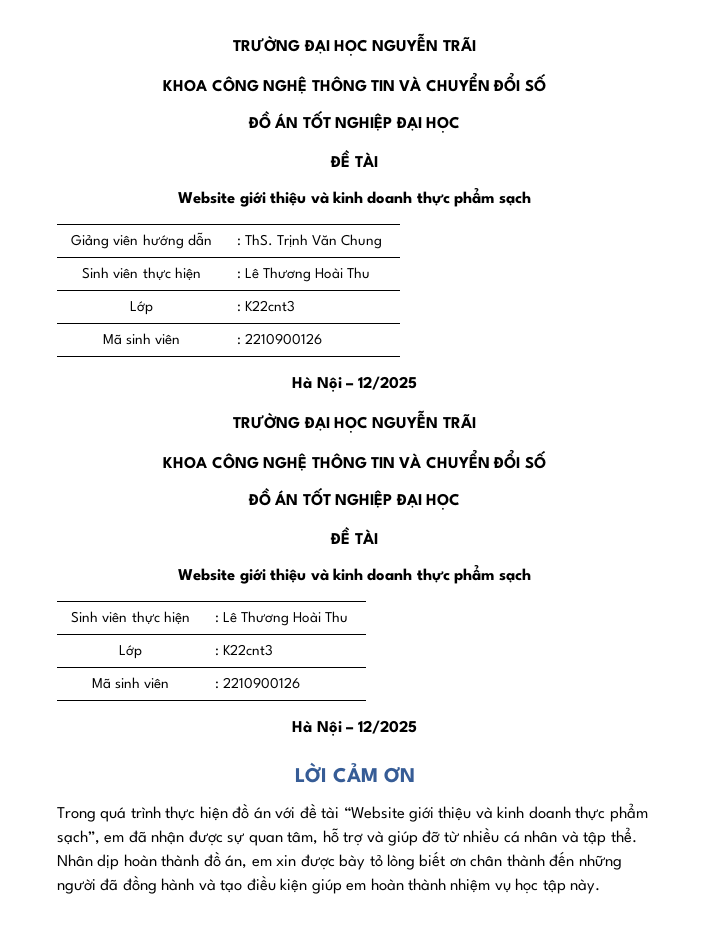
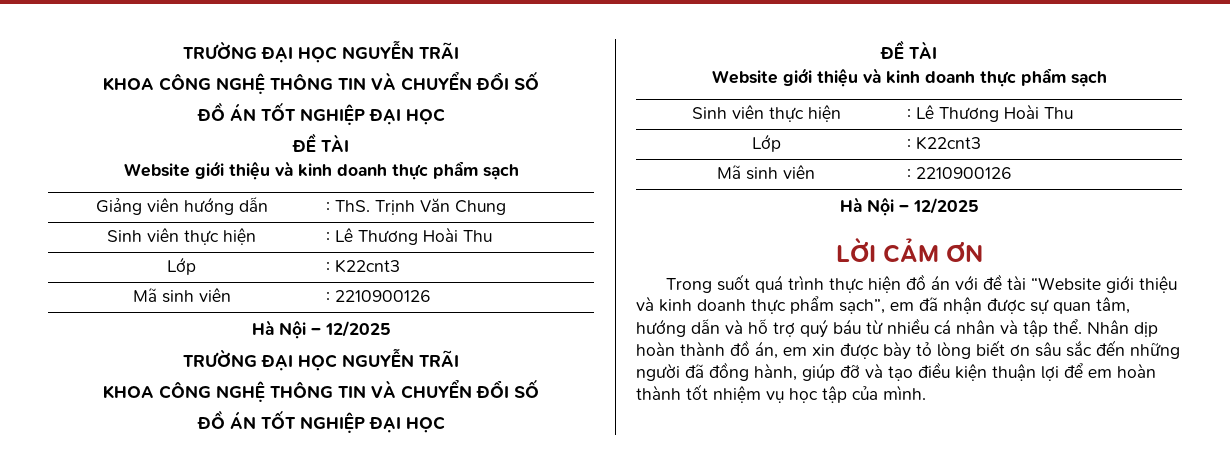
- Trong quá trình thực hiện đồ án với đề tài “Website giới thiệu và kinh doanh thực phẩm sạch”, em đã nhận được sự quan tâm, hỗ trợ và giúp đỡ từ nhiều cá nhân và tập thể.
+ Trong suốt quá trình thực hiện đồ án với đề tài “Website giới thiệu và kinh doanh thực phẩm sạch”, em đã nhận được sự quan tâm, hướng dẫn và hỗ trợ quý báu từ nhiều cá nhân và tập thể.
- Nhân dịp hoàn thành đồ án, em xin được bày tỏ lòng biết ơn chân thành đến những người đã đồng hành và tạo điều kiện giúp em hoàn thành nhiệm vụ học tập này.
+ Nhân dịp hoàn thành đồ án, em xin được bày tỏ lòng biết ơn sâu sắc đến những người đã đồng hành, giúp đỡ và tạo điều kiện thuận lợi để em hoàn thành tốt nhiệm vụ học tập của mình.

